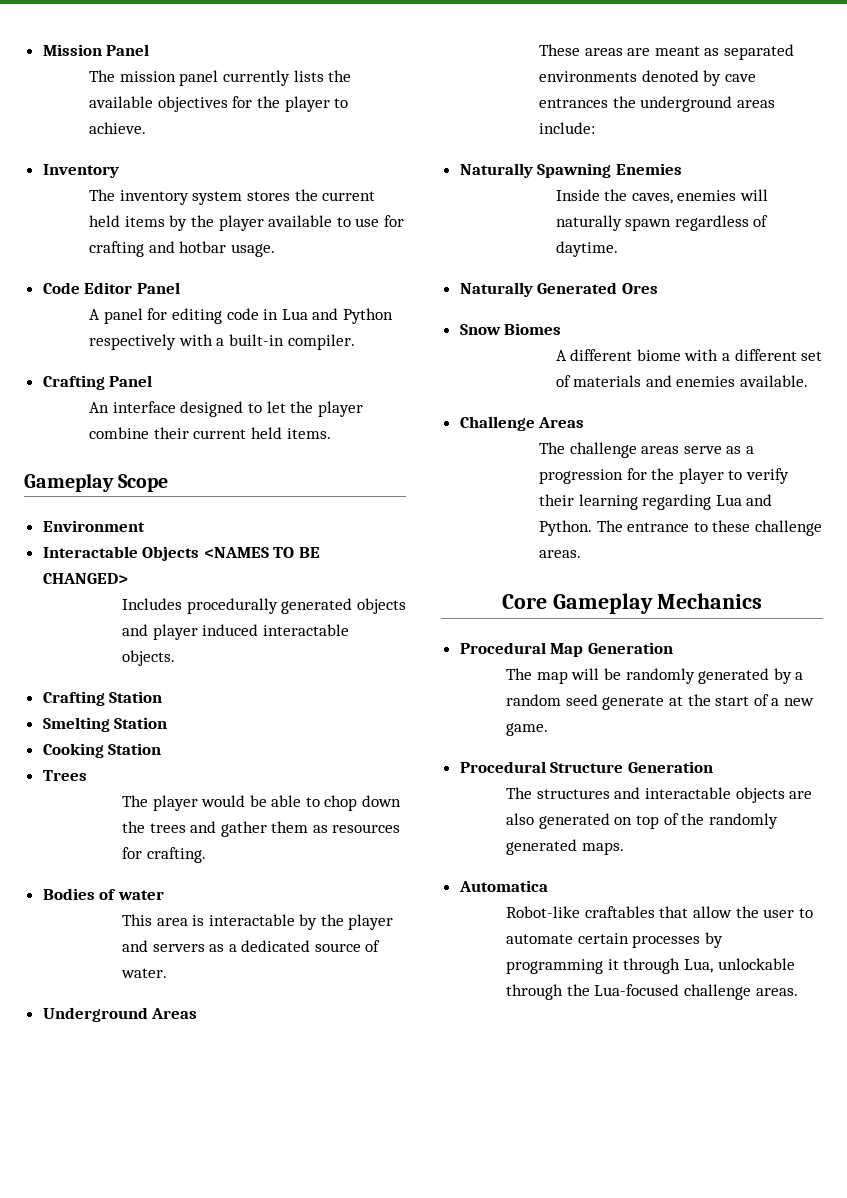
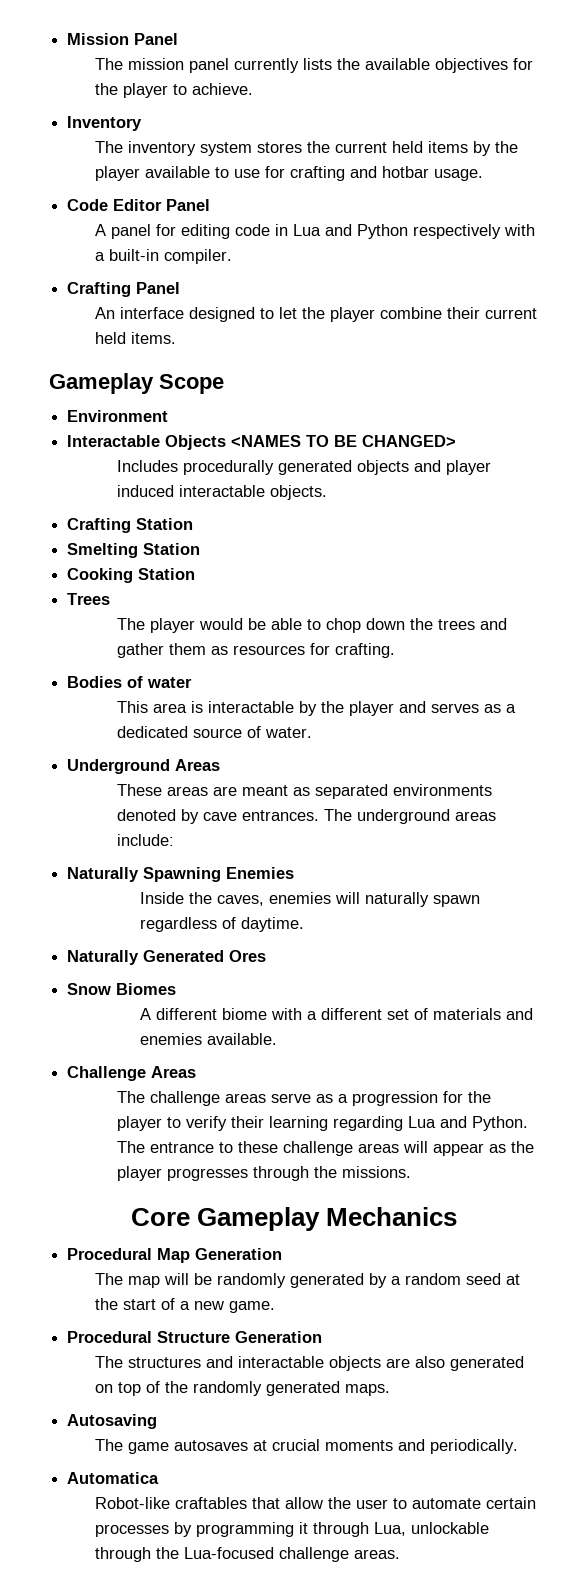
- This area is interactable by the player and servers as a dedicated source of water.
+ This area is interactable by the player and serves as a dedicated source of water.
- These areas are meant as separated environments denoted by cave entrances the underground areas include:
+ These areas are meant as separated environments denoted by cave entrances. The underground areas include:
- The entrance to these challenge areas.
+ The entrance to these challenge areas will appear as the player progresses through the missions.
- The map will be randomly generated by a random seed generate at the start of a new game.
+ The map will be randomly generated by a random seed at the start of a new game.
+ Autosaving
+ The game autosaves at crucial moments and periodically.

